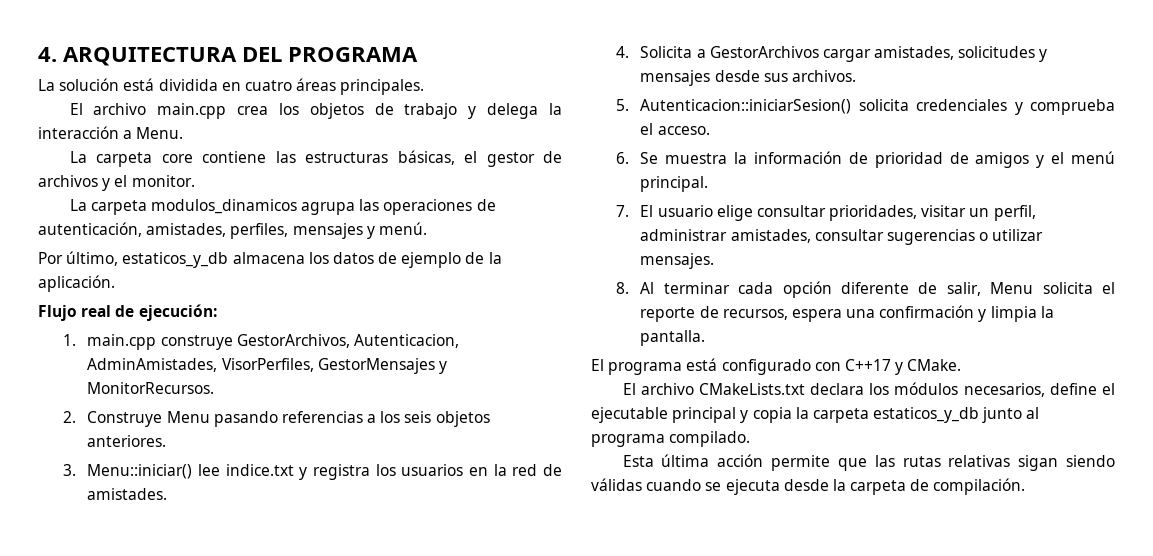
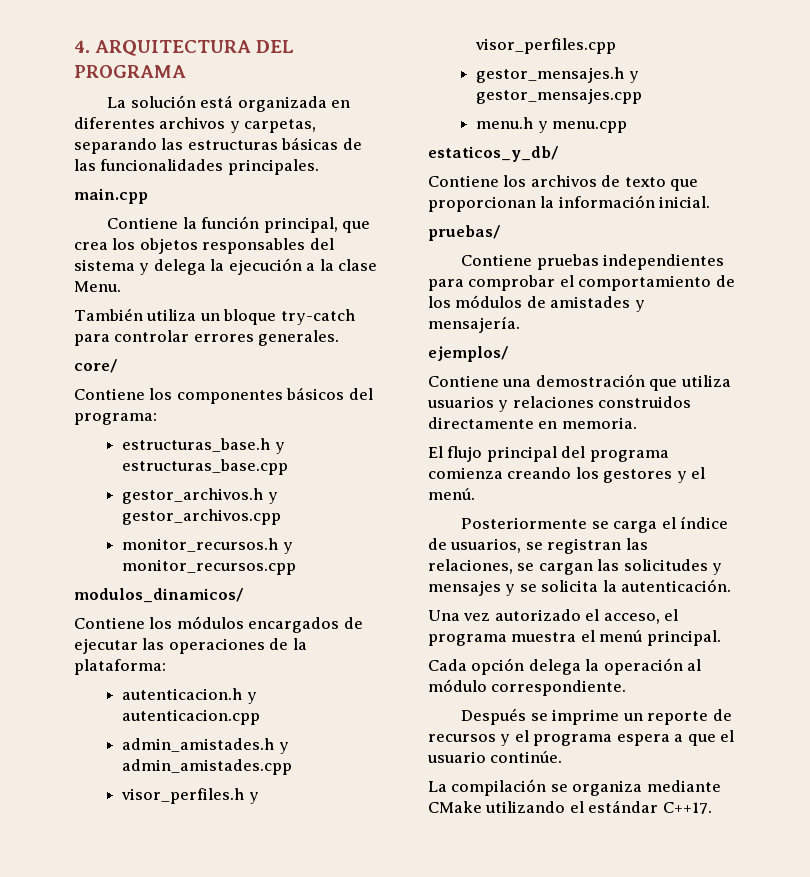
- La solución está dividida en cuatro áreas principales.
+ La solución está organizada en diferentes archivos y carpetas, separando las estructuras básicas de las funcionalidades principales.
- El archivo main.cpp crea los objetos de trabajo y delega la interacción a Menu.
- La carpeta core contiene las estructuras básicas, el gestor de archivos y el monitor.
- La carpeta modulos_dinamicos agrupa las operaciones de autenticación, amistades, perfiles, mensajes y menú.
- Por último, estaticos_y_db almacena los datos de ejemplo de la aplicación.
- Flujo real de ejecución:
- 1. main.cpp construye GestorArchivos, Autenticacion, AdminAmistades, VisorPerfiles, GestorMensajes y MonitorRecursos.
- 2. Construye Menu pasando referencias a los seis objetos anteriores.
- 3. Menu::iniciar() lee indice.txt y registra los usuarios en la red de amistades.
- 4. Solicita a GestorArchivos cargar amistades, solicitudes y mensajes desde sus archivos.
- 5. Autenticacion::iniciarSesion() solicita credenciales y comprueba el acceso.
- 6. Se muestra la información de prioridad de amigos y el menú principal.
- 7. El usuario elige consultar prioridades, visitar un perfil, administrar amistades, consultar sugerencias o utilizar mensajes.
- 8. Al terminar cada opción diferente de salir, Menu solicita el reporte de recursos, espera una confirmación y limpia la pantalla.
- El programa está configurado con C++17 y CMake.
- El archivo CMakeLists.txt declara los módulos necesarios, define el ejecutable principal y copia la carpeta estaticos_y_db junto al programa compilado.
- Esta última acción permite que las rutas relativas sigan siendo válidas cuando se ejecuta desde la carpeta de compilación.
+ main.cpp
+ Contiene la función principal, que crea los objetos responsables del sistema y delega la ejecución a la clase Menu.
+ También utiliza un bloque try-catch para controlar errores generales.
+ core/
+ Contiene los componentes básicos del programa:
+ estructuras_base.h y estructuras_base.cpp
+ gestor_archivos.h y gestor_archivos.cpp
+ monitor_recursos.h y monitor_recursos.cpp
+ modulos_dinamicos/
+ Contiene los módulos encargados de ejecutar las operaciones de la plataforma:
+ autenticacion.h y autenticacion.cpp
+ admin_amistades.h y admin_amistades.cpp
+ visor_perfiles.h y visor_perfiles.cpp
+ gestor_mensajes.h y gestor_mensajes.cpp
+ menu.h y menu.cpp
+ estaticos_y_db/
+ Contiene los archivos de texto que proporcionan la información inicial.
+ pruebas/
+ Contiene pruebas independientes para comprobar el comportamiento de los módulos de amistades y mensajería.
+ ejemplos/
+ Contiene una demostración que utiliza usuarios y relaciones construidos directamente en memoria.
+ El flujo principal del programa comienza creando los gestores y el menú.
+ Posteriormente se carga el índice de usuarios, se registran las relaciones, se cargan las solicitudes y mensajes y se solicita la autenticación.
+ Una vez autorizado el acceso, el programa muestra el menú principal.
+ Cada opción delega la operación al módulo correspondiente.
+ Después se imprime un reporte de recursos y el programa espera a que el usuario continúe.
+ La compilación se organiza mediante CMake utilizando el estándar C++17.

